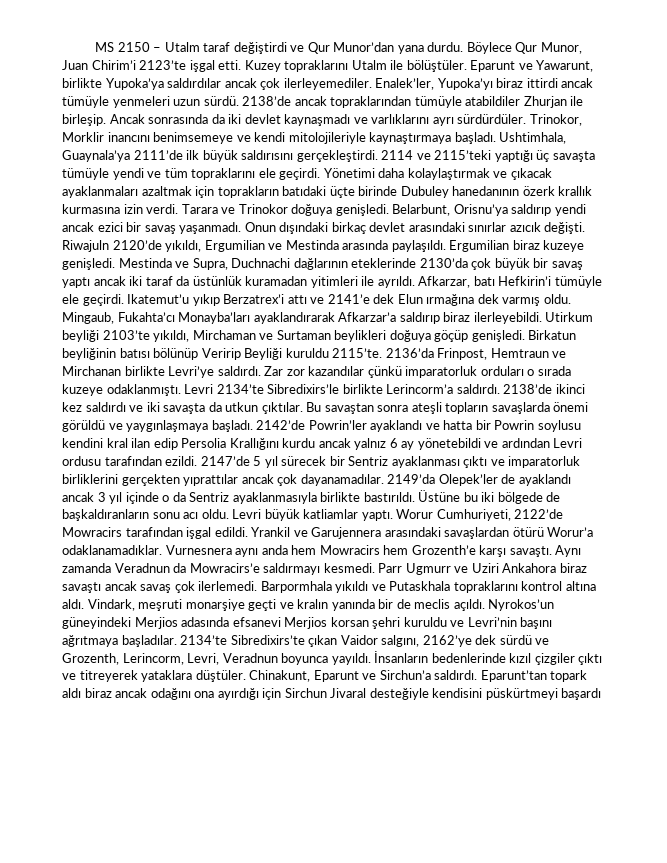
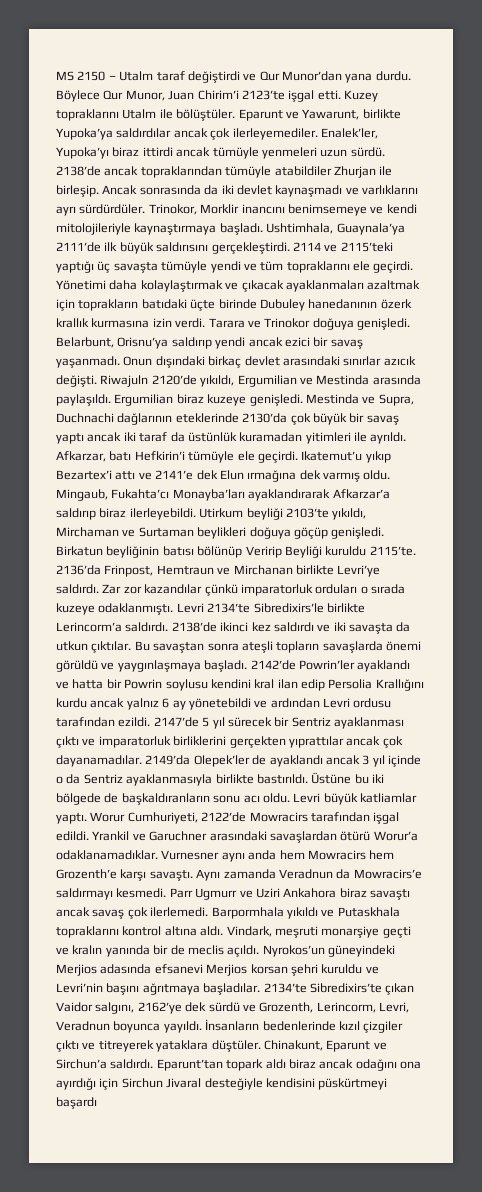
- Ikatemut’u yıkıp Berzatrex’i attı ve 2141’e dek Elun ırmağına dek varmış oldu.
+ Ikatemut’u yıkıp Bezartex’i attı ve 2141’e dek Elun ırmağına dek varmış oldu.
- Yrankil ve Garujennera arasındaki savaşlardan ötürü Worur’a odaklanamadıklar.
+ Yrankil ve Garuchner arasındaki savaşlardan ötürü Worur’a odaklanamadıklar.
- Vurnesnera aynı anda hem Mowracirs hem Grozenth’e karşı savaştı.
+ Vurnesner aynı anda hem Mowracirs hem Grozenth’e karşı savaştı.

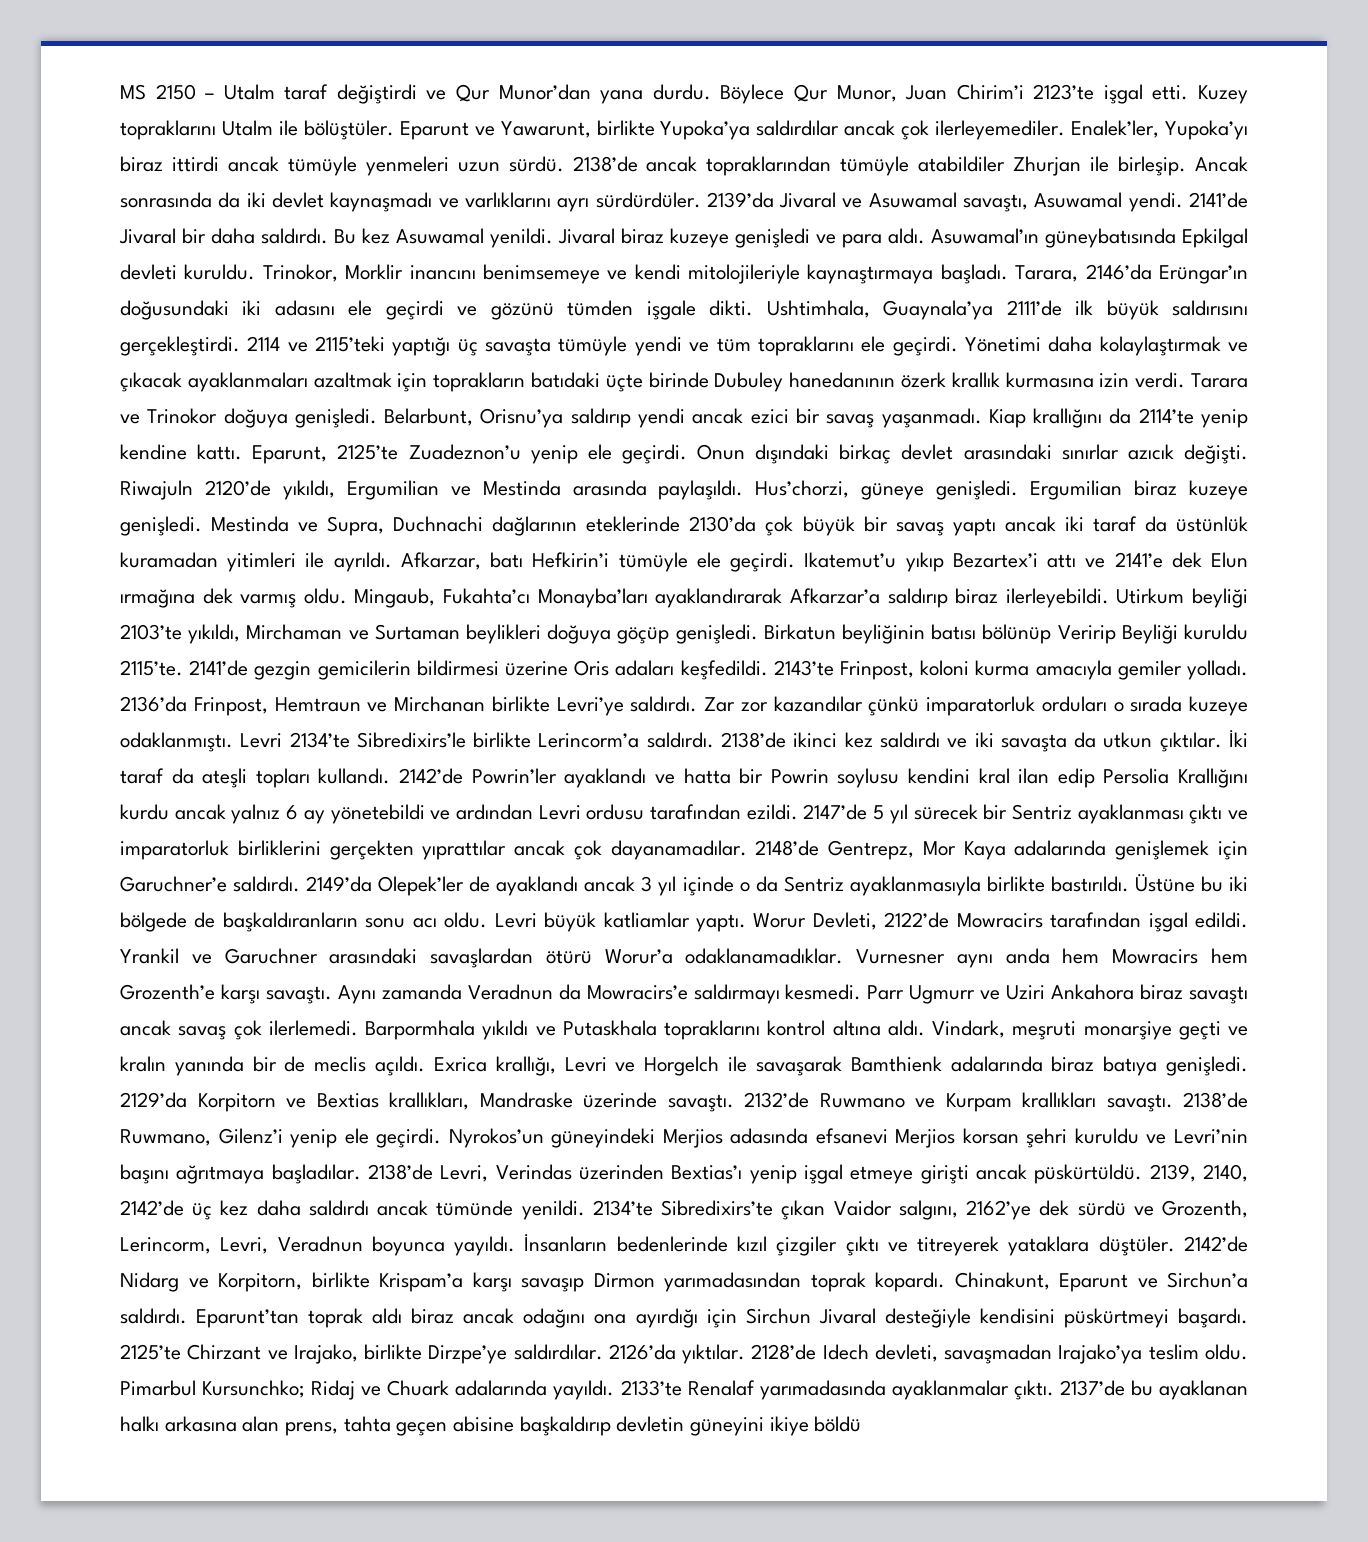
+ 2139’da Jivaral ve Asuwamal savaştı, Asuwamal yendi. 2141’de Jivaral bir daha saldırdı. Bu kez Asuwamal yenildi. Jivaral biraz kuzeye genişledi ve para aldı. Asuwamal’ın güneybatısında Epkilgal devleti kuruldu.
+ Tarara, 2146’da Erüngar’ın doğusundaki iki adasını ele geçirdi ve gözünü tümden işgale dikti.
+ Kiap krallığını da 2114’te yenip kendine kattı. Eparunt, 2125’te Zuadeznon’u yenip ele geçirdi.
+ Hus’chorzi, güneye genişledi.
+ 2141’de gezgin gemicilerin bildirmesi üzerine Oris adaları keşfedildi. 2143’te Frinpost, koloni kurma amacıyla gemiler yolladı.
- Bu savaştan sonra ateşli topların savaşlarda önemi görüldü ve yaygınlaşmaya başladı.
+ İki taraf da ateşli topları kullandı.
+ 2148’de Gentrepz, Mor Kaya adalarında genişlemek için Garuchner’e saldırdı.
- Worur Cumhuriyeti, 2122’de Mowracirs tarafından işgal edildi.
+ Worur Devleti, 2122’de Mowracirs tarafından işgal edildi.
+ Exrica krallığı, Levri ve Horgelch ile savaşarak Bamthienk adalarında biraz batıya genişledi. 2129’da Korpitorn ve Bextias krallıkları, Mandraske üzerinde savaştı. 2132’de Ruwmano ve Kurpam krallıkları savaştı. 2138’de Ruwmano, Gilenz’i yenip ele geçirdi.
+ 2138’de Levri, Verindas üzerinden Bextias’ı yenip işgal etmeye girişti ancak püskürtüldü. 2139, 2140, 2142’de üç kez daha saldırdı ancak tümünde yenildi.
+ 2142’de Nidarg ve Korpitorn, birlikte Krispam’a karşı savaşıp Dirmon yarımadasından toprak kopardı.
- Eparunt’tan topark aldı biraz ancak odağını ona ayırdığı için Sirchun Jivaral desteğiyle kendisini püskürtmeyi başardı
+ Eparunt’tan toprak aldı biraz ancak odağını ona ayırdığı için Sirchun Jivaral desteğiyle kendisini püskürtmeyi başardı. 2125’te Chirzant ve Irajako, birlikte Dirzpe’ye saldırdılar. 2126’da yıktılar. 2128’de Idech devleti, savaşmadan Irajako’ya teslim oldu. Pimarbul Kursunchko; Ridaj ve Chuark adalarında yayıldı. 2133’te Renalaf yarımadasında ayaklanmalar çıktı. 2137’de bu ayaklanan halkı arkasına alan prens, tahta geçen abisine başkaldırıp devletin güneyini ikiye böldü

